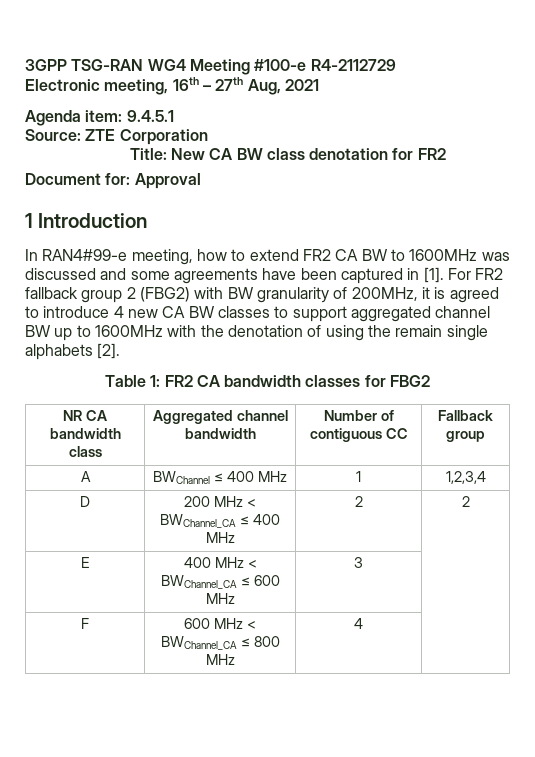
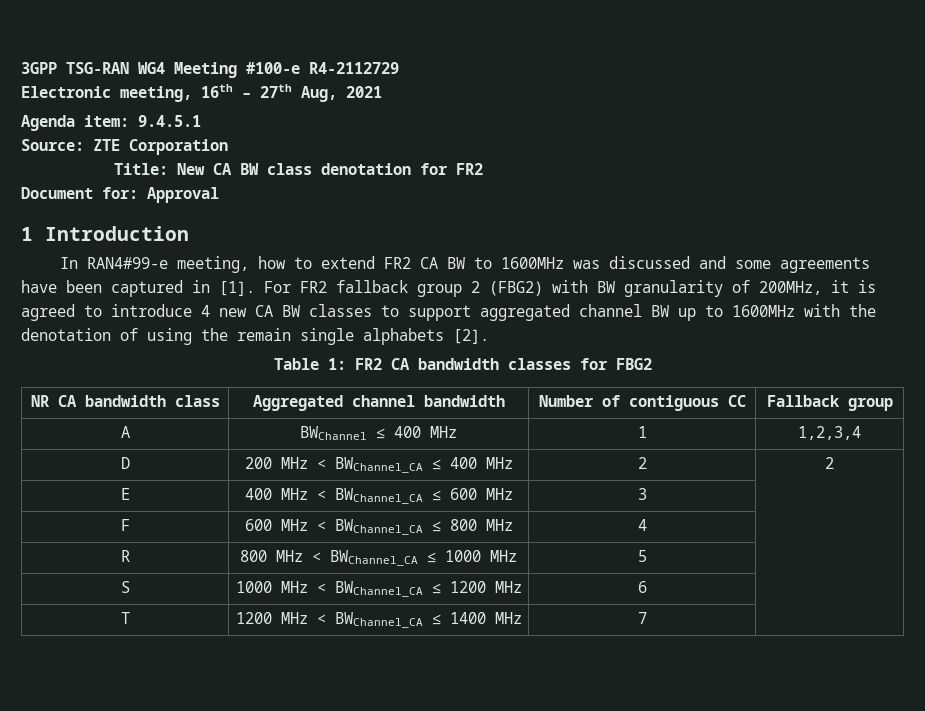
+ R | 800 MHz < BWChannel_CA ≤ 1000 MHz | 5 |
+ S | 1000 MHz < BWChannel_CA ≤ 1200 MHz | 6 |
+ T | 1200 MHz < BWChannel_CA ≤ 1400 MHz | 7 |

